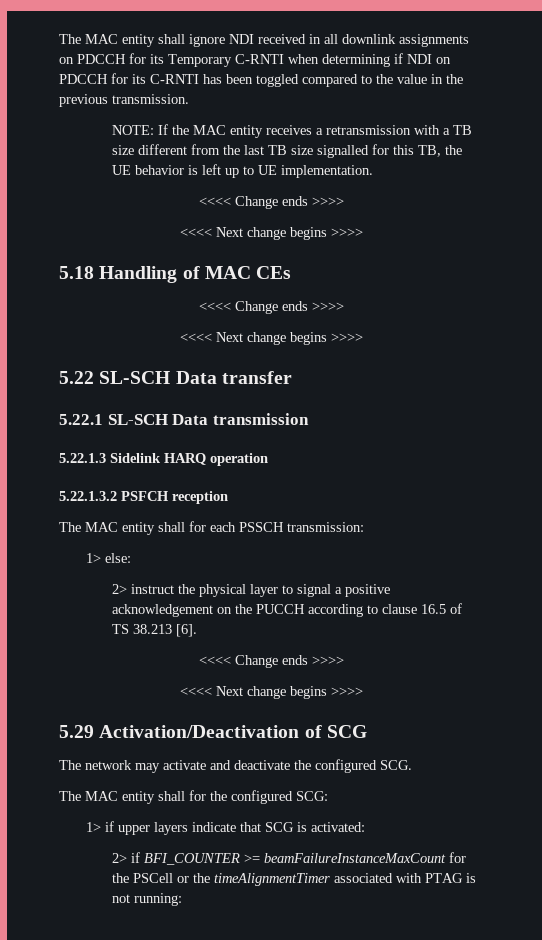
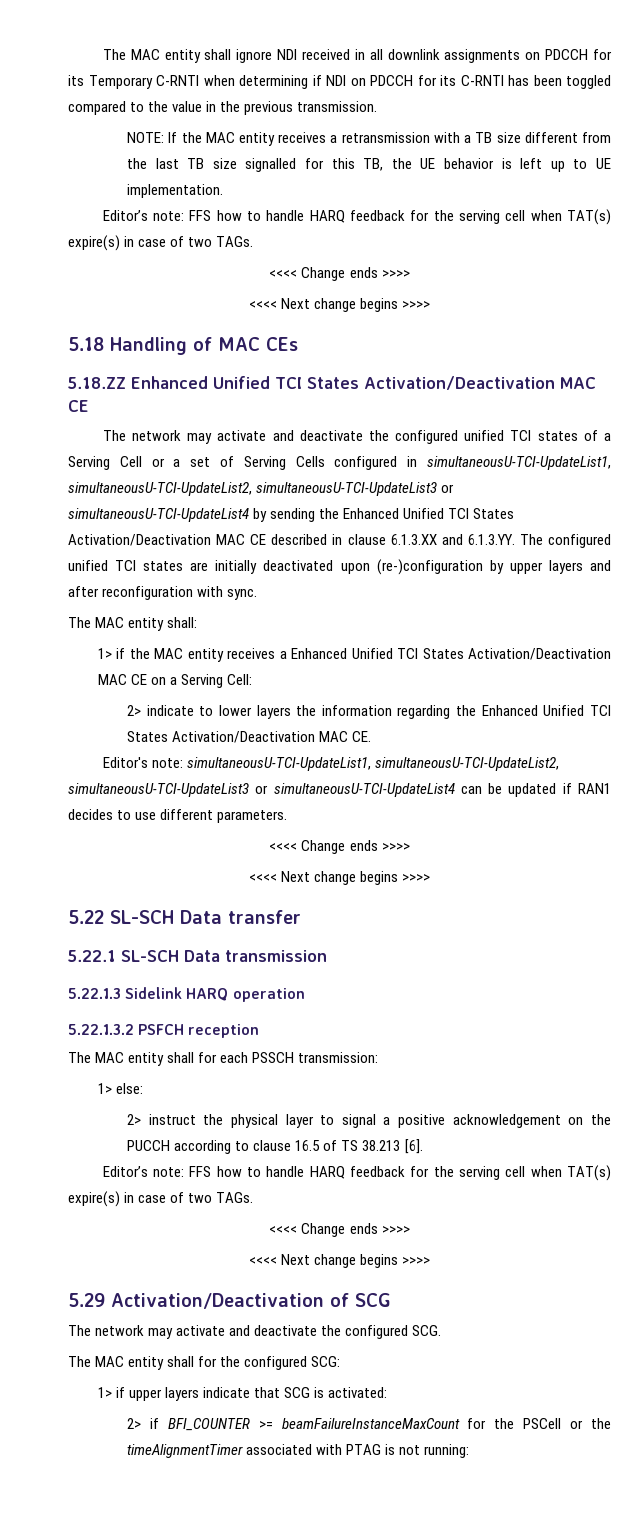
  NOTE: If the MAC entity receives a retransmission with a TB size different from the last TB size signalled for this TB, the UE behavior is left up to UE implementation.
+ Editor’s note: FFS how to handle HARQ feedback for the serving cell when TAT(s) expire(s) in case of two TAGs.
+ 5.18.ZZ Enhanced Unified TCI States Activation/Deactivation MAC CE
+ The network may activate and deactivate the configured unified TCI states of a Serving Cell or a set of Serving Cells configured in simultaneousU-TCI-UpdateList1, simultaneousU-TCI-UpdateList2, simultaneousU-TCI-UpdateList3 or simultaneousU-TCI-UpdateList4 by sending the Enhanced Unified TCI States Activation/Deactivation MAC CE described in clause 6.1.3.XX and 6.1.3.YY. The configured unified TCI states are initially deactivated upon (re-)configuration by upper layers and after reconfiguration with sync.
+ The MAC entity shall:
+ 1> if the MAC entity receives a Enhanced Unified TCI States Activation/Deactivation MAC CE on a Serving Cell:
+ 2> indicate to lower layers the information regarding the Enhanced Unified TCI States Activation/Deactivation MAC CE.
+ Editor's note: simultaneousU-TCI-UpdateList1, simultaneousU-TCI-UpdateList2, simultaneousU-TCI-UpdateList3 or simultaneousU-TCI-UpdateList4 can be updated if RAN1 decides to use different parameters.
  2> instruct the physical layer to signal a positive acknowledgement on the PUCCH according to clause 16.5 of TS 38.213 [6].
+ Editor’s note: FFS how to handle HARQ feedback for the serving cell when TAT(s) expire(s) in case of two TAGs.

